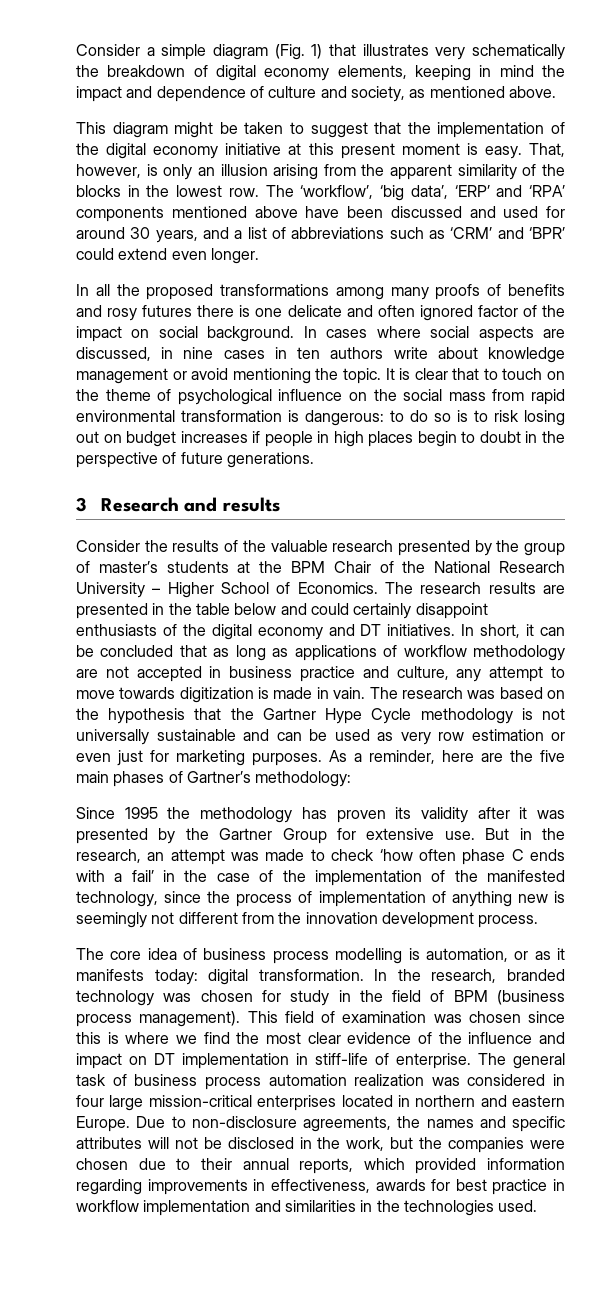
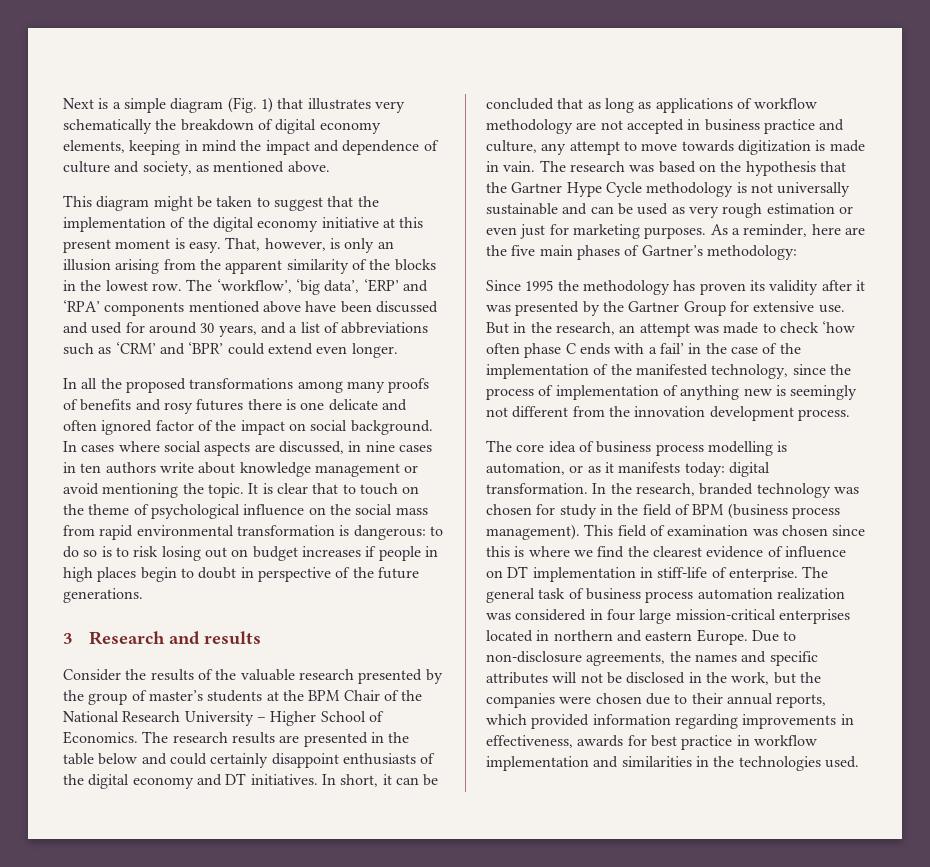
- Consider a simple diagram (Fig. 1) that illustrates very schematically the breakdown of digital economy elements, keeping in mind the impact and dependence of culture and society, as mentioned above.
+ Next is a simple diagram (Fig. 1) that illustrates very schematically the breakdown of digital economy elements, keeping in mind the impact and dependence of culture and society, as mentioned above.
- It is clear that to touch on the theme of psychological influence on the social mass from rapid environmental transformation is dangerous: to do so is to risk losing out on budget increases if people in high places begin to doubt in the perspective of future generations.
+ It is clear that to touch on the theme of psychological influence on the social mass from rapid environmental transformation is dangerous: to do so is to risk losing out on budget increases if people in high places begin to doubt in perspective of the future generations.
- The research was based on the hypothesis that the Gartner Hype Cycle methodology is not universally sustainable and can be used as very row estimation or even just for marketing purposes.
+ The research was based on the hypothesis that the Gartner Hype Cycle methodology is not universally sustainable and can be used as very rough estimation or even just for marketing purposes.
- This field of examination was chosen since this is where we find the most clear evidence of the influence and impact on DT implementation in stiff-life of enterprise.
+ This field of examination was chosen since this is where we find the clearest evidence of influence on DT implementation in stiff-life of enterprise.

